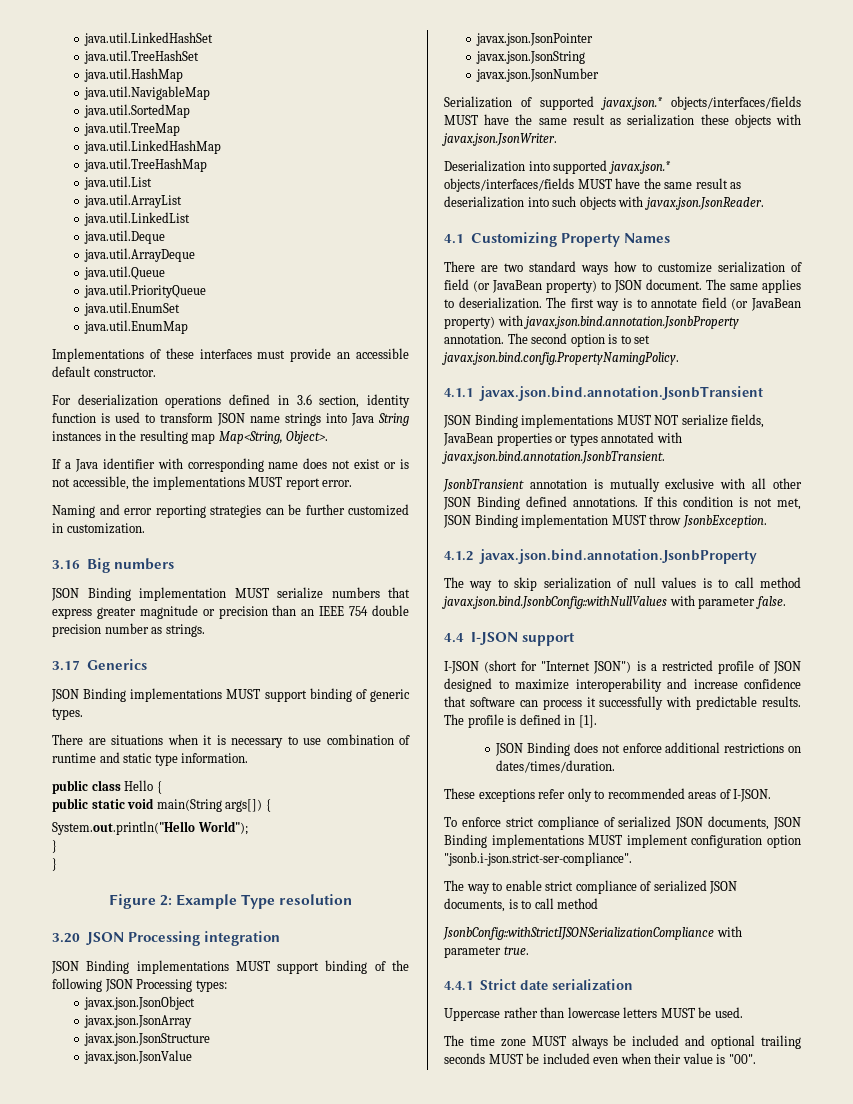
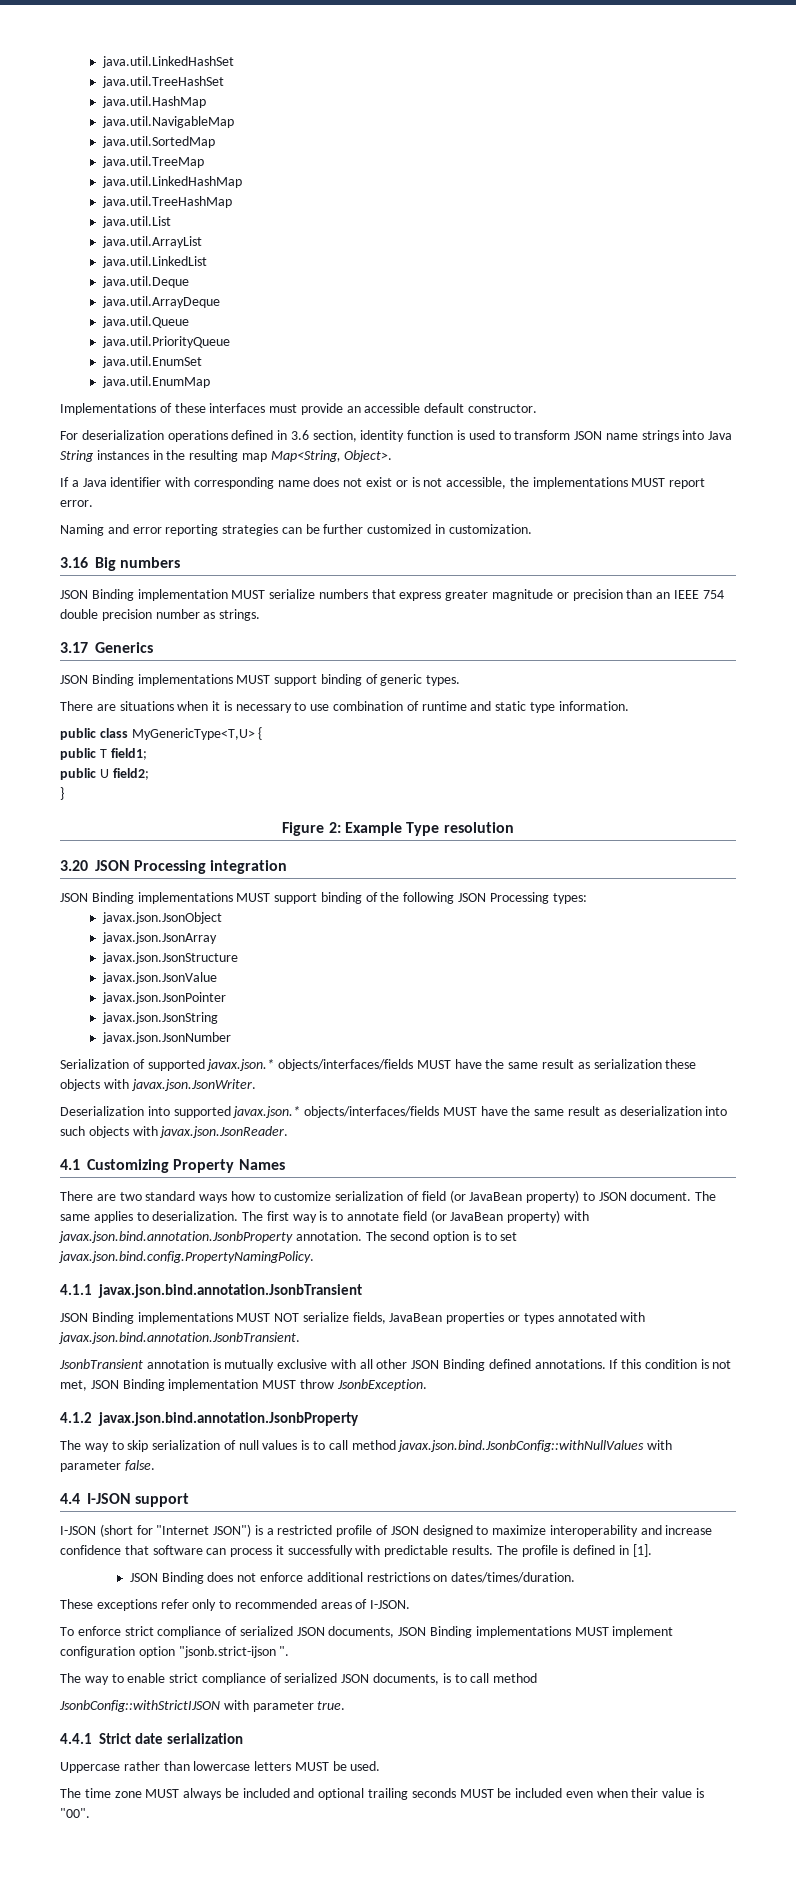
- public class Hello {
+ public class MyGenericType<T,U> {
- public static void main(String args[]) {
- System.out.println("Hello World");
- }
+ public T field1;
+ public U field2;
- To enforce strict compliance of serialized JSON documents, JSON Binding implementations MUST implement configuration option "jsonb.i-json.strict-ser-compliance".
+ To enforce strict compliance of serialized JSON documents, JSON Binding implementations MUST implement configuration option "jsonb.strict-ijson ".
- JsonbConfig::withStrictIJSONSerializationCompliance with parameter true.
+ JsonbConfig::withStrictIJSON with parameter true.

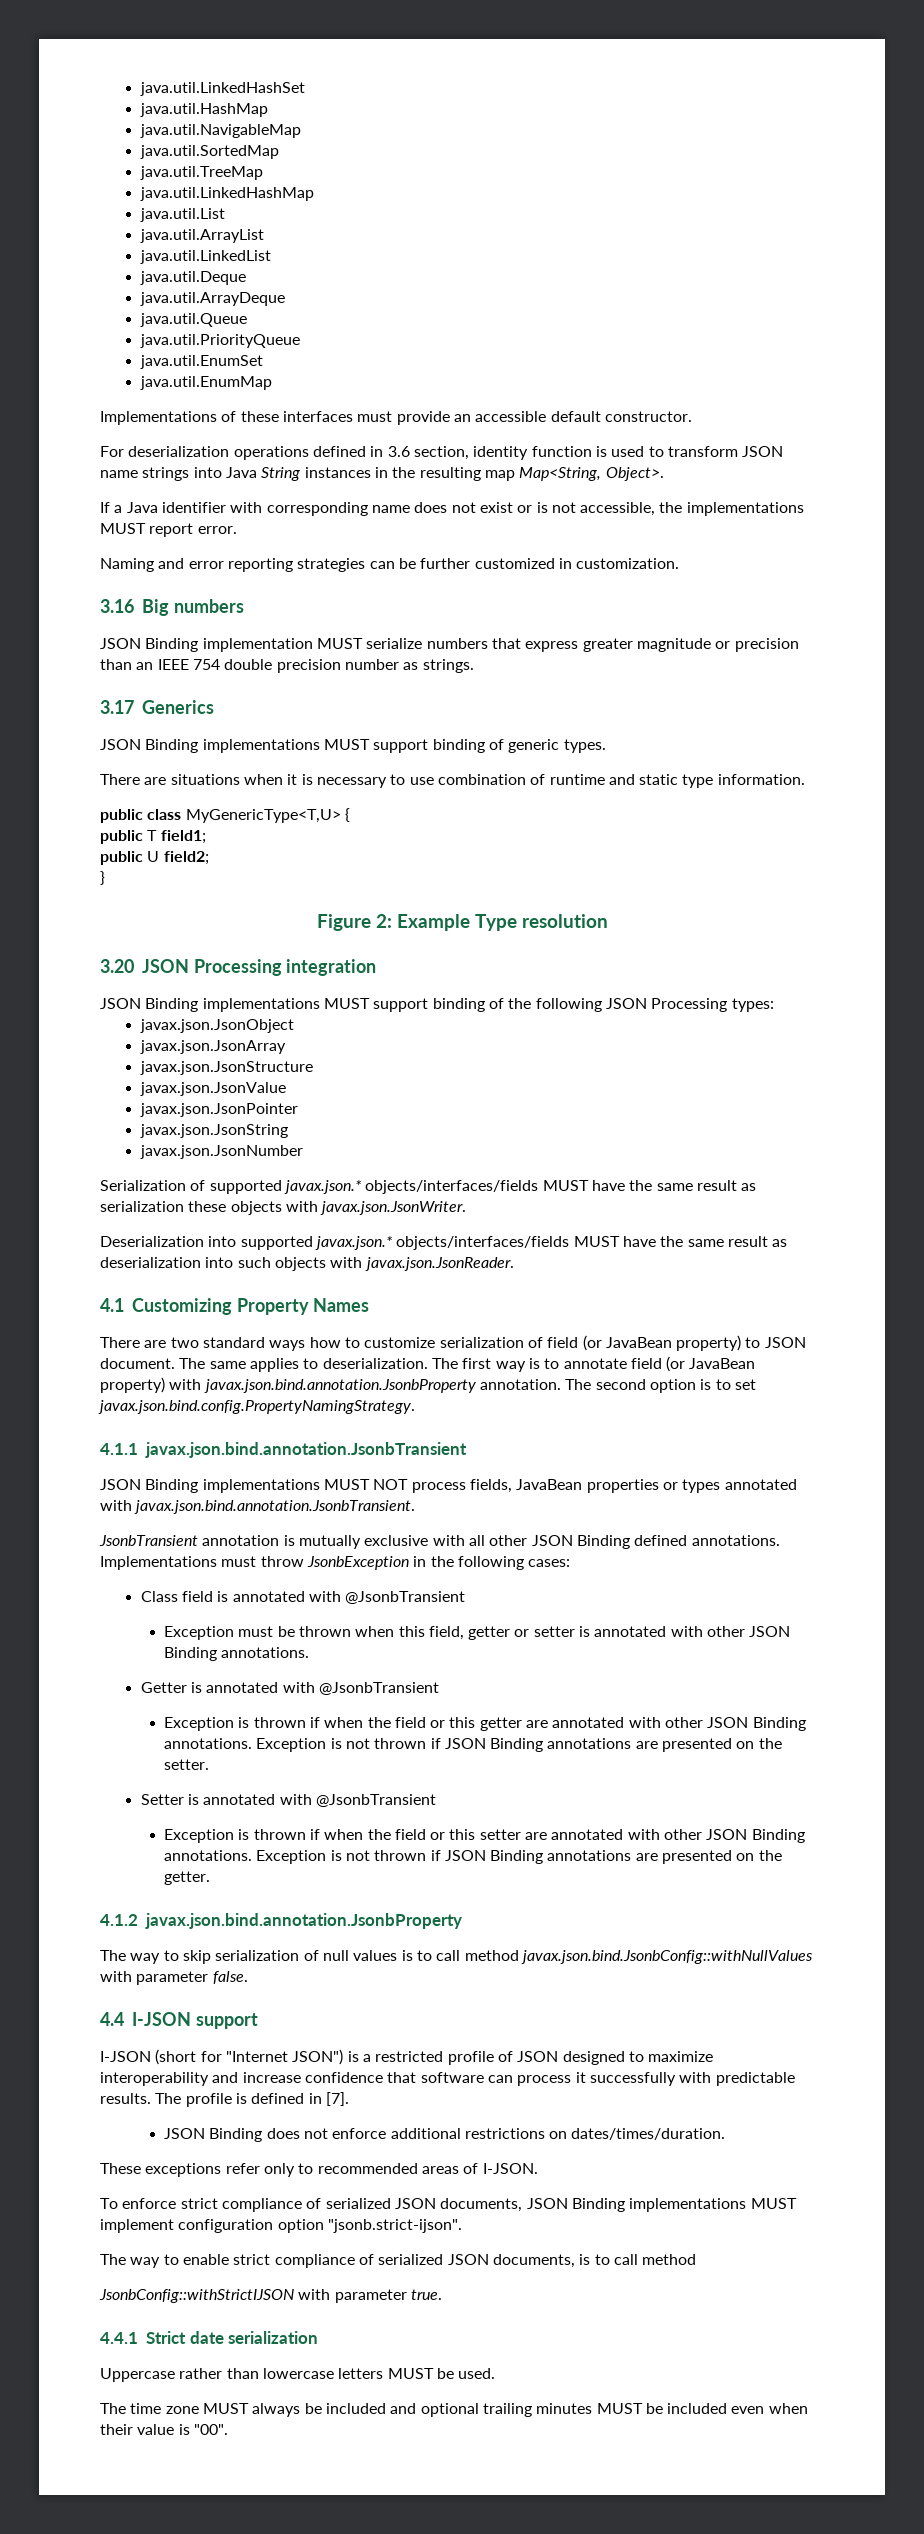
- java.util.TreeHashSet
- java.util.TreeHashMap
- The second option is to set javax.json.bind.config.PropertyNamingPolicy.
+ The second option is to set javax.json.bind.config.PropertyNamingStrategy.
- JSON Binding implementations MUST NOT serialize fields, JavaBean properties or types annotated with javax.json.bind.annotation.JsonbTransient.
+ JSON Binding implementations MUST NOT process fields, JavaBean properties or types annotated with javax.json.bind.annotation.JsonbTransient.
- If this condition is not met, JSON Binding implementation MUST throw JsonbException.
+ Implementations must throw JsonbException in the following cases:
+ Class field is annotated with @JsonbTransient
+ Exception must be thrown when this field, getter or setter is annotated with other JSON Binding annotations.
+ Getter is annotated with @JsonbTransient
+ Exception is thrown if when the field or this getter are annotated with other JSON Binding annotations. Exception is not thrown if JSON Binding annotations are presented on the setter.
+ Setter is annotated with @JsonbTransient
+ Exception is thrown if when the field or this setter are annotated with other JSON Binding annotations. Exception is not thrown if JSON Binding annotations are presented on the getter.
- The profile is defined in [1].
+ The profile is defined in [7].
- To enforce strict compliance of serialized JSON documents, JSON Binding implementations MUST implement configuration option "jsonb.strict-ijson ".
+ To enforce strict compliance of serialized JSON documents, JSON Binding implementations MUST implement configuration option "jsonb.strict-ijson".
- The time zone MUST always be included and optional trailing seconds MUST be included even when their value is "00".
+ The time zone MUST always be included and optional trailing minutes MUST be included even when their value is "00".

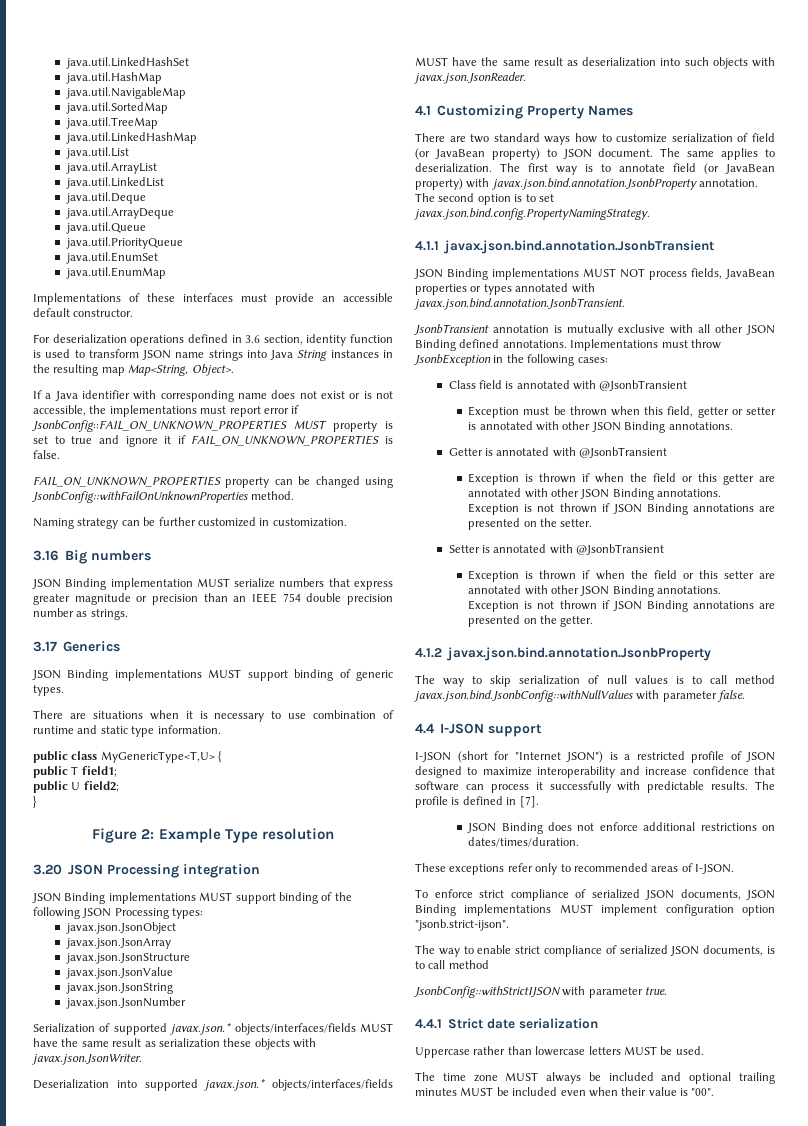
- If a Java identifier with corresponding name does not exist or is not accessible, the implementations MUST report error.
- Naming and error reporting strategies can be further customized in customization.
+ If a Java identifier with corresponding name does not exist or is not accessible, the implementations must report error if JsonbConfig::FAIL_ON_UNKNOWN_PROPERTIES MUST property is set to true and ignore it if FAIL_ON_UNKNOWN_PROPERTIES is false.
+ FAIL_ON_UNKNOWN_PROPERTIES property can be changed using JsonbConfig::withFailOnUnknownProperties method.
+ Naming strategy can be further customized in customization.
- javax.json.JsonPointer

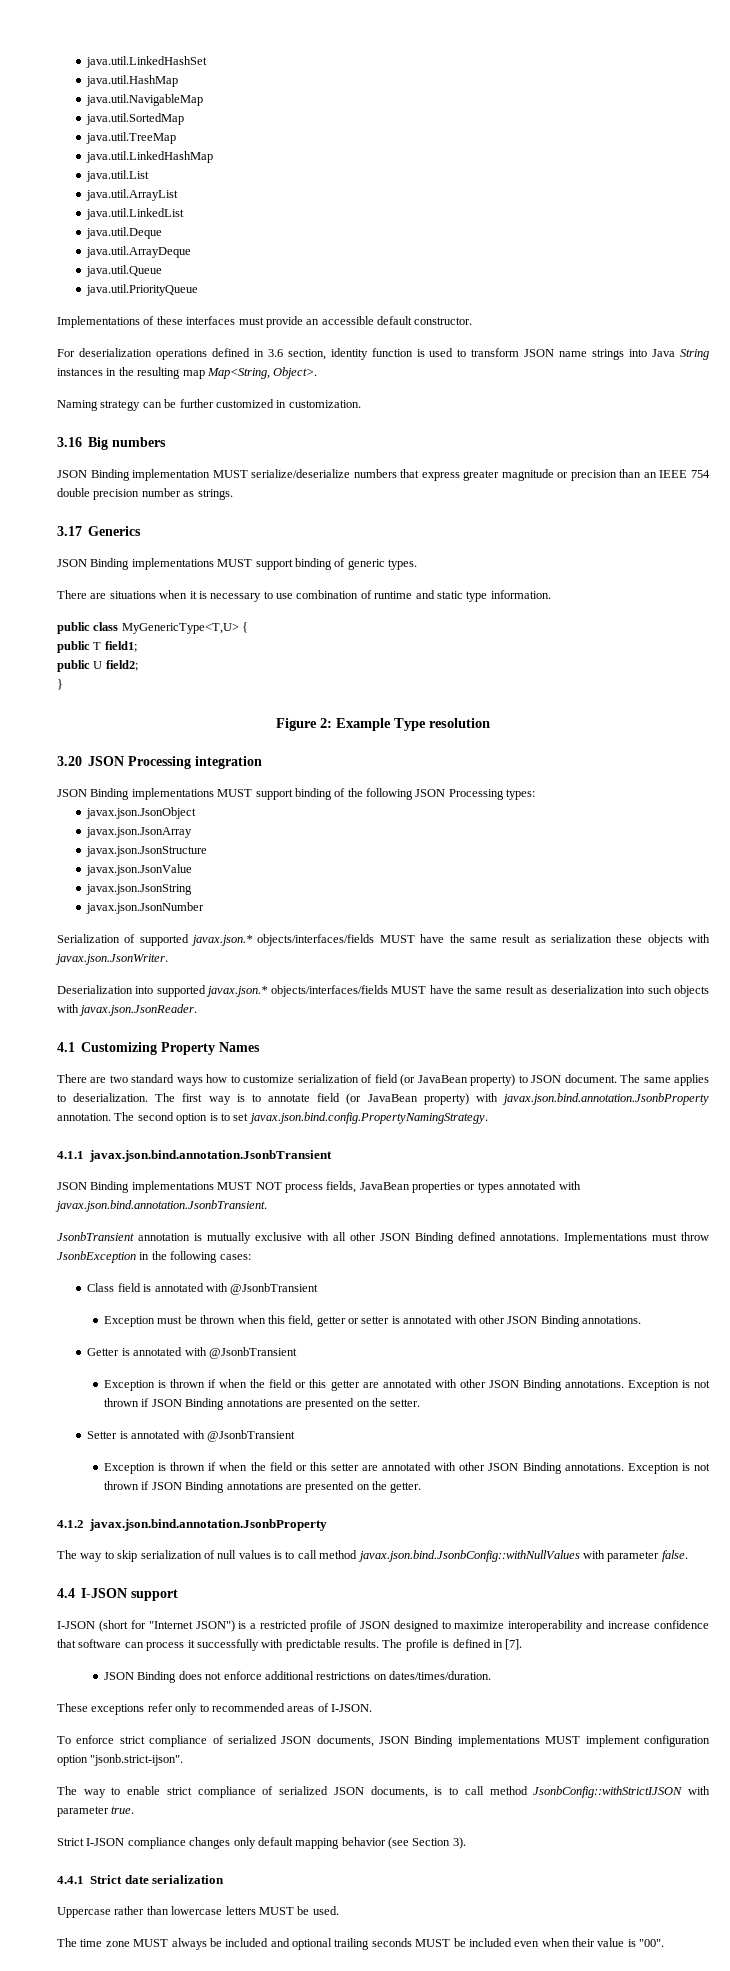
- java.util.EnumSet
- java.util.EnumMap
- If a Java identifier with corresponding name does not exist or is not accessible, the implementations must report error if JsonbConfig::FAIL_ON_UNKNOWN_PROPERTIES MUST property is set to true and ignore it if FAIL_ON_UNKNOWN_PROPERTIES is false.
- FAIL_ON_UNKNOWN_PROPERTIES property can be changed using JsonbConfig::withFailOnUnknownProperties method.
- JSON Binding implementation MUST serialize numbers that express greater magnitude or precision than an IEEE 754 double precision number as strings.
+ JSON Binding implementation MUST serialize/deserialize numbers that express greater magnitude or precision than an IEEE 754 double precision number as strings.
- The way to enable strict compliance of serialized JSON documents, is to call method
- JsonbConfig::withStrictIJSON with parameter true.
+ The way to enable strict compliance of serialized JSON documents, is to call method JsonbConfig::withStrictIJSON with parameter true.
+ Strict I-JSON compliance changes only default mapping behavior (see Section 3).
- The time zone MUST always be included and optional trailing minutes MUST be included even when their value is "00".
+ The time zone MUST always be included and optional trailing seconds MUST be included even when their value is "00".

